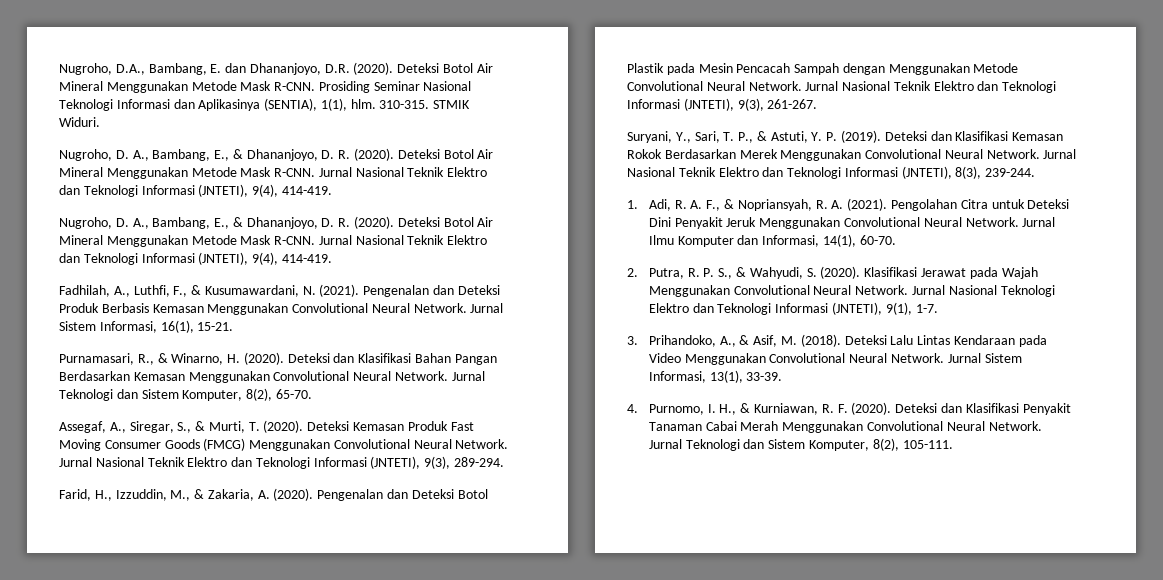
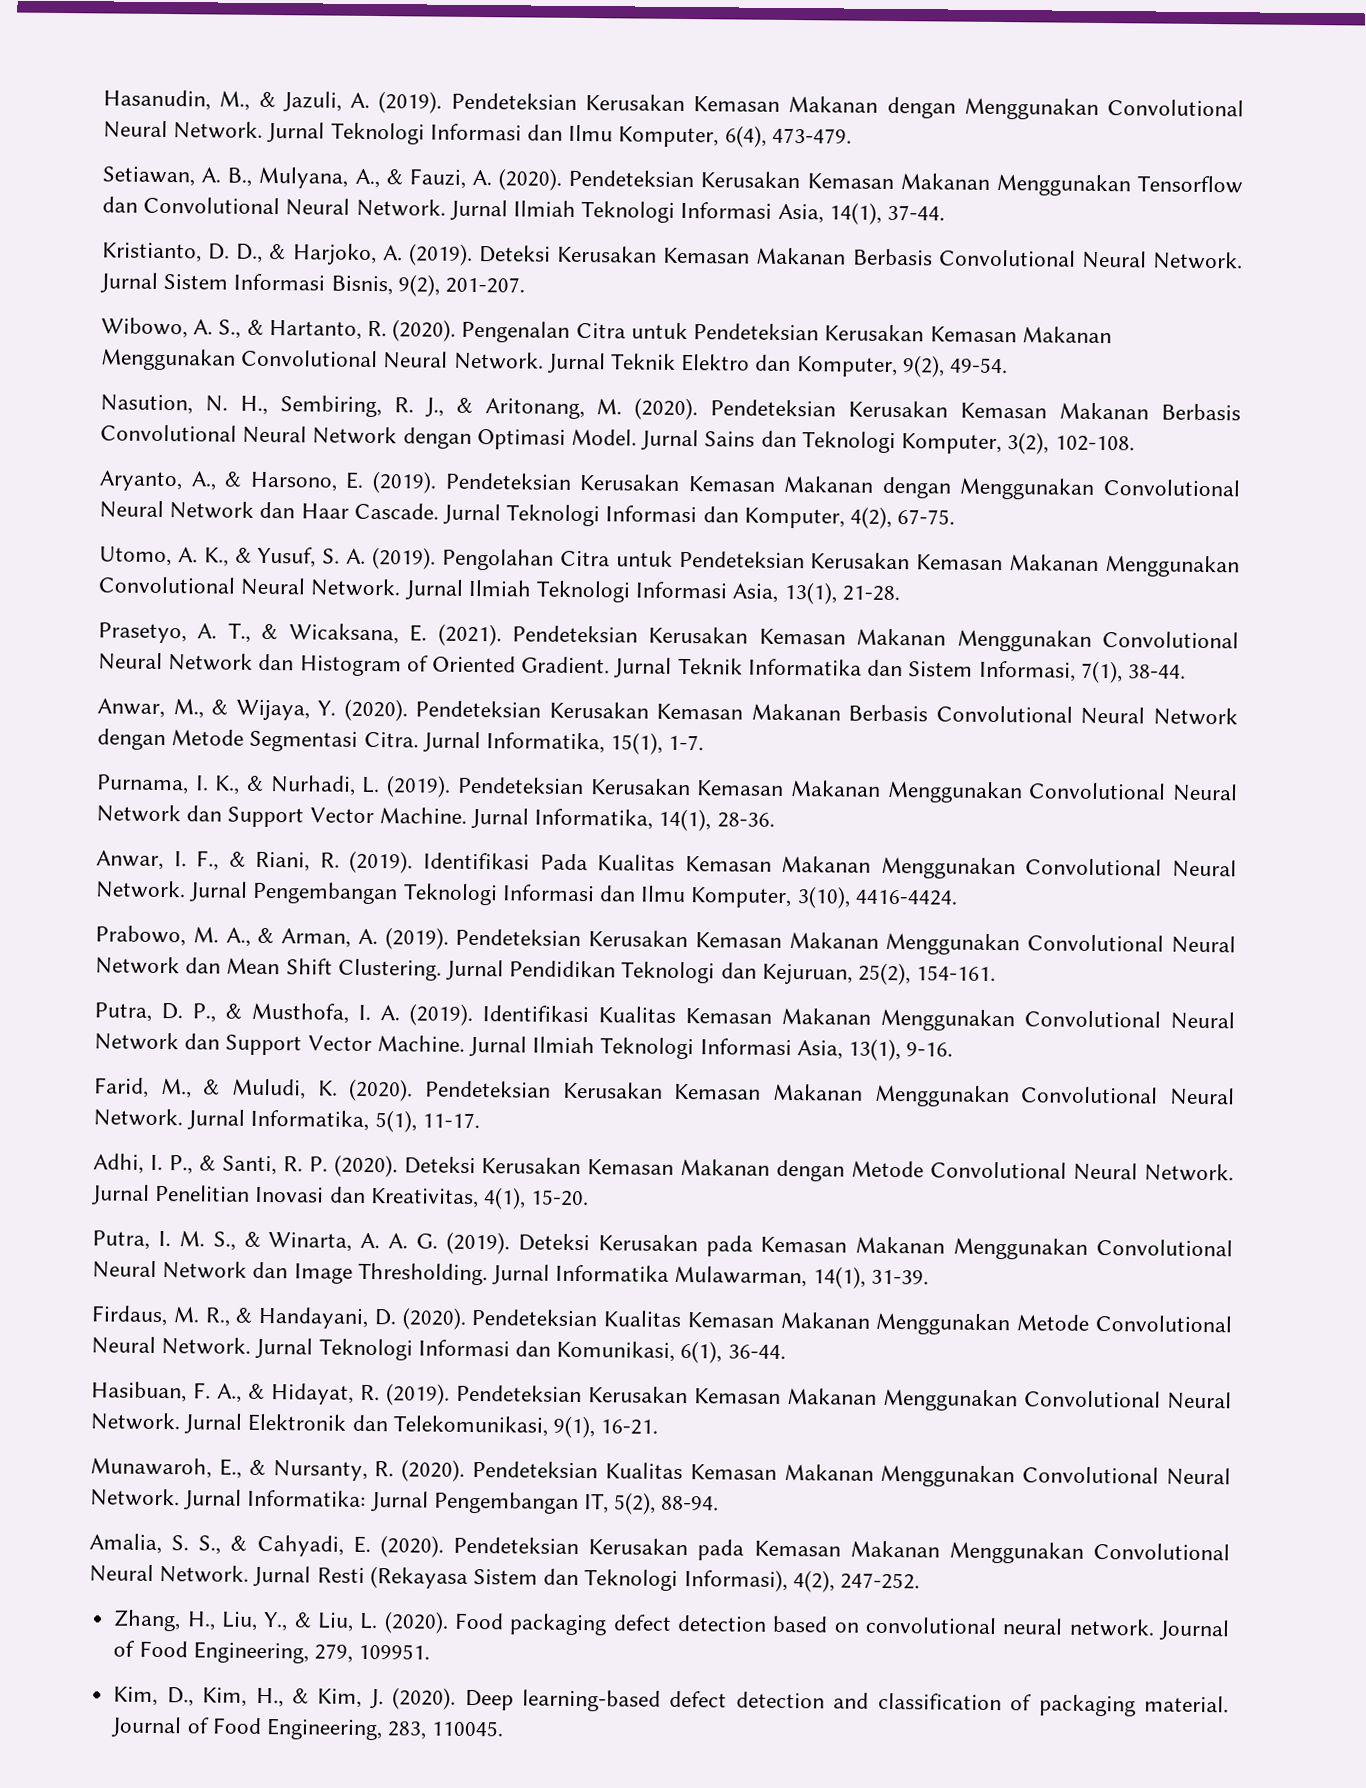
- Nugroho, D.A., Bambang, E. dan Dhananjoyo, D.R. (2020). Deteksi Botol Air Mineral Menggunakan Metode Mask R-CNN. Prosiding Seminar Nasional Teknologi Informasi dan Aplikasinya (SENTIA), 1(1), hlm. 310-315. STMIK Widuri.
- Nugroho, D. A., Bambang, E., & Dhananjoyo, D. R. (2020). Deteksi Botol Air Mineral Menggunakan Metode Mask R-CNN. Jurnal Nasional Teknik Elektro dan Teknologi Informasi (JNTETI), 9(4), 414-419.
- Nugroho, D. A., Bambang, E., & Dhananjoyo, D. R. (2020). Deteksi Botol Air Mineral Menggunakan Metode Mask R-CNN. Jurnal Nasional Teknik Elektro dan Teknologi Informasi (JNTETI), 9(4), 414-419.
- Fadhilah, A., Luthfi, F., & Kusumawardani, N. (2021). Pengenalan dan Deteksi Produk Berbasis Kemasan Menggunakan Convolutional Neural Network. Jurnal Sistem Informasi, 16(1), 15-21.
- Purnamasari, R., & Winarno, H. (2020). Deteksi dan Klasifikasi Bahan Pangan Berdasarkan Kemasan Menggunakan Convolutional Neural Network. Jurnal Teknologi dan Sistem Komputer, 8(2), 65-70.
- Assegaf, A., Siregar, S., & Murti, T. (2020). Deteksi Kemasan Produk Fast Moving Consumer Goods (FMCG) Menggunakan Convolutional Neural Network. Jurnal Nasional Teknik Elektro dan Teknologi Informasi (JNTETI), 9(3), 289-294.
- Farid, H., Izzuddin, M., & Zakaria, A. (2020). Pengenalan dan Deteksi Botol Plastik pada Mesin Pencacah Sampah dengan Menggunakan Metode Convolutional Neural Network.
+ Hasanudin, M., & Jazuli, A. (2019). Pendeteksian Kerusakan Kemasan Makanan dengan Menggunakan Convolutional Neural Network. Jurnal Teknologi Informasi dan Ilmu Komputer, 6(4), 473-479.
+ Setiawan, A. B., Mulyana, A., & Fauzi, A. (2020). Pendeteksian Kerusakan Kemasan Makanan Menggunakan Tensorflow dan Convolutional Neural Network. Jurnal Ilmiah Teknologi Informasi Asia, 14(1), 37-44.
+ Kristianto, D. D., & Harjoko, A. (2019). Deteksi Kerusakan Kemasan Makanan Berbasis Convolutional Neural Network. Jurnal Sistem Informasi Bisnis, 9(2), 201-207.
+ Wibowo, A. S., & Hartanto, R. (2020). Pengenalan Citra untuk Pendeteksian Kerusakan Kemasan Makanan Menggunakan Convolutional Neural Network. Jurnal Teknik Elektro dan Komputer, 9(2), 49-54.
+ Nasution, N. H., Sembiring, R. J., & Aritonang, M. (2020). Pendeteksian Kerusakan Kemasan Makanan Berbasis Convolutional Neural Network dengan Optimasi Model. Jurnal Sains dan Teknologi Komputer, 3(2), 102-108.
+ Aryanto, A., & Harsono, E. (2019). Pendeteksian Kerusakan Kemasan Makanan dengan Menggunakan Convolutional Neural Network dan Haar Cascade. Jurnal Teknologi Informasi dan Komputer, 4(2), 67-75.
+ Utomo, A. K., & Yusuf, S. A. (2019). Pengolahan Citra untuk Pendeteksian Kerusakan Kemasan Makanan Menggunakan Convolutional Neural Network. Jurnal Ilmiah Teknologi Informasi Asia, 13(1), 21-28.
+ Prasetyo, A. T., & Wicaksana, E. (2021). Pendeteksian Kerusakan Kemasan Makanan Menggunakan Convolutional Neural Network dan Histogram of Oriented Gradient. Jurnal Teknik Informatika dan Sistem Informasi, 7(1), 38-44.
+ Anwar, M., & Wijaya, Y. (2020). Pendeteksian Kerusakan Kemasan Makanan Berbasis Convolutional Neural Network dengan Metode Segmentasi Citra. Jurnal Informatika, 15(1), 1-7.
+ Purnama, I. K., & Nurhadi, L. (2019). Pendeteksian Kerusakan Kemasan Makanan Menggunakan Convolutional Neural Network dan Support Vector Machine. Jurnal Informatika, 14(1), 28-36.
+ Anwar, I. F., & Riani, R. (2019). Identifikasi Pada Kualitas Kemasan Makanan Menggunakan Convolutional Neural Network. Jurnal Pengembangan Teknologi Informasi dan Ilmu Komputer, 3(10), 4416-4424.
+ Prabowo, M. A., & Arman, A. (2019). Pendeteksian Kerusakan Kemasan Makanan Menggunakan Convolutional Neural Network dan Mean Shift Clustering. Jurnal Pendidikan Teknologi dan Kejuruan, 25(2), 154-161.
+ Putra, D. P., & Musthofa, I. A. (2019). Identifikasi Kualitas Kemasan Makanan Menggunakan Convolutional Neural Network dan Support Vector Machine. Jurnal Ilmiah Teknologi Informasi Asia, 13(1), 9-16.
+ Farid, M., & Muludi, K. (2020). Pendeteksian Kerusakan Kemasan Makanan Menggunakan Convolutional Neural Network. Jurnal Informatika, 5(1), 11-17.
+ Adhi, I. P., & Santi, R. P. (2020). Deteksi Kerusakan Kemasan Makanan dengan Metode Convolutional Neural Network. Jurnal Penelitian Inovasi dan Kreativitas, 4(1), 15-20.
+ Putra, I. M. S., & Winarta, A. A. G. (2019). Deteksi Kerusakan pada Kemasan Makanan Menggunakan Convolutional Neural Network dan Image Thresholding. Jurnal Informatika Mulawarman, 14(1), 31-39.
+ Firdaus, M. R., & Handayani, D. (2020). Pendeteksian Kualitas Kemasan Makanan Menggunakan Metode Convolutional Neural Network.
- Jurnal Nasional Teknik Elektro dan Teknologi Informasi (JNTETI), 9(3), 261-267.
- Suryani, Y., Sari, T. P., & Astuti, Y. P. (2019). Deteksi dan Klasifikasi Kemasan Rokok Berdasarkan Merek Menggunakan Convolutional Neural Network. Jurnal Nasional Teknik Elektro dan Teknologi Informasi (JNTETI), 8(3), 239-244.
- 1. Adi, R. A. F., & Nopriansyah, R. A. (2021). Pengolahan Citra untuk Deteksi Dini Penyakit Jeruk Menggunakan Convolutional Neural Network. Jurnal Ilmu Komputer dan Informasi, 14(1), 60-70.
- 2. Putra, R. P. S., & Wahyudi, S. (2020). Klasifikasi Jerawat pada Wajah Menggunakan Convolutional Neural Network. Jurnal Nasional Teknologi Elektro dan Teknologi Informasi (JNTETI), 9(1), 1-7.
- 3. Prihandoko, A., & Asif, M. (2018). Deteksi Lalu Lintas Kendaraan pada Video Menggunakan Convolutional Neural Network. Jurnal Sistem Informasi, 13(1), 33-39.
- 4. Purnomo, I. H., & Kurniawan, R. F. (2020). Deteksi dan Klasifikasi Penyakit Tanaman Cabai Merah Menggunakan Convolutional Neural Network. Jurnal Teknologi dan Sistem Komputer, 8(2), 105-111.
+ Jurnal Teknologi Informasi dan Komunikasi, 6(1), 36-44.
+ Hasibuan, F. A., & Hidayat, R. (2019). Pendeteksian Kerusakan Kemasan Makanan Menggunakan Convolutional Neural Network. Jurnal Elektronik dan Telekomunikasi, 9(1), 16-21.
+ Munawaroh, E., & Nursanty, R. (2020). Pendeteksian Kualitas Kemasan Makanan Menggunakan Convolutional Neural Network. Jurnal Informatika: Jurnal Pengembangan IT, 5(2), 88-94.
+ Amalia, S. S., & Cahyadi, E. (2020). Pendeteksian Kerusakan pada Kemasan Makanan Menggunakan Convolutional Neural Network. Jurnal Resti (Rekayasa Sistem dan Teknologi Informasi), 4(2), 247-252.
+ Zhang, H., Liu, Y., & Liu, L. (2020). Food packaging defect detection based on convolutional neural network. Journal of Food Engineering, 279, 109951.
+ Kim, D., Kim, H., & Kim, J. (2020). Deep learning-based defect detection and classification of packaging material. Journal of Food Engineering, 283, 110045.

